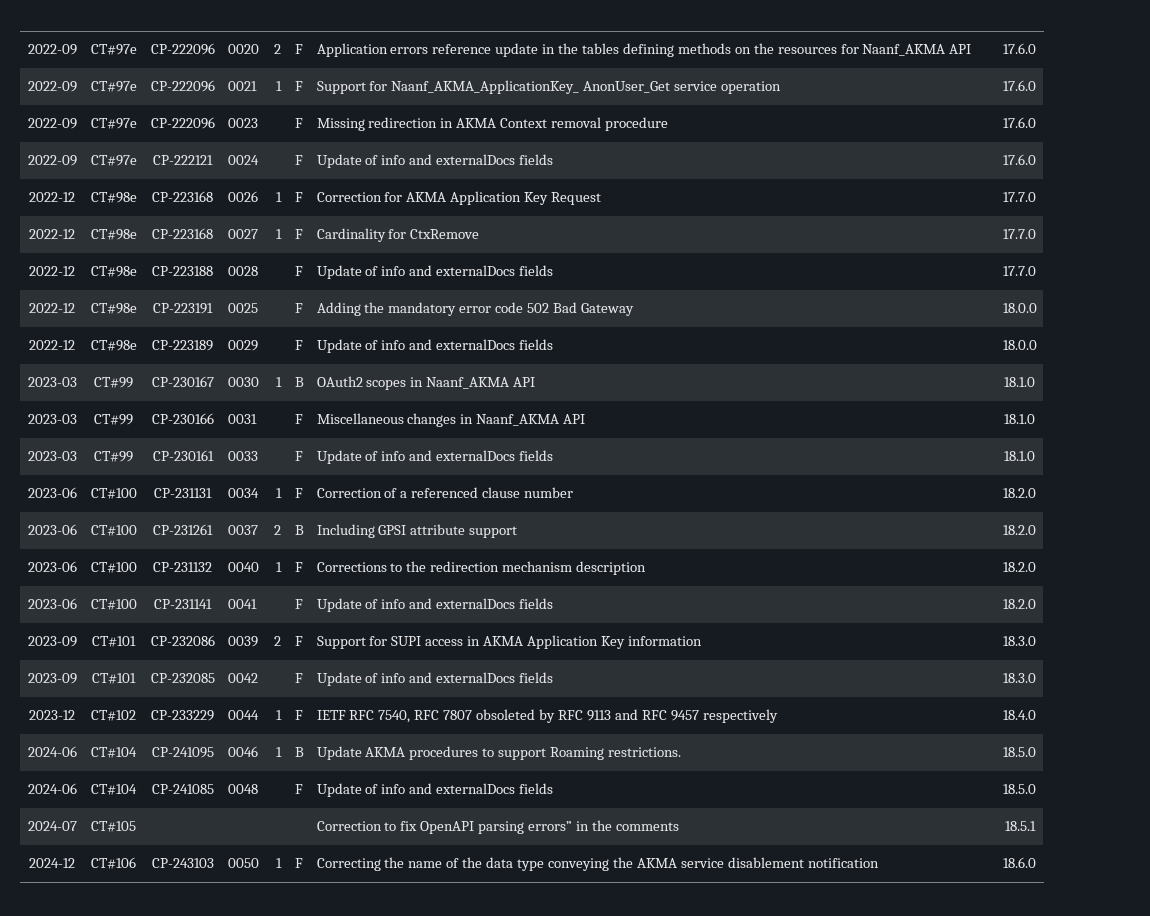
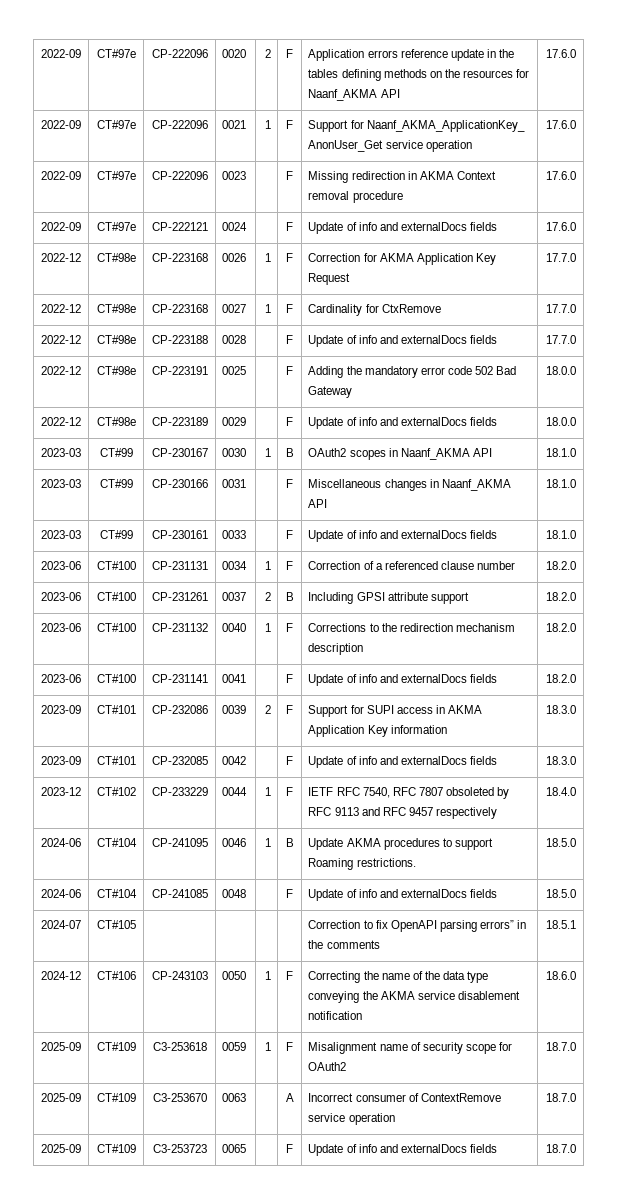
+ 2025-09 | CT#109 | C3-253618 | 0059 | 1 | F | Misalignment name of security scope for OAuth2 | 18.7.0
+ 2025-09 | CT#109 | C3-253670 | 0063 | | A | Incorrect consumer of ContextRemove service operation | 18.7.0
+ 2025-09 | CT#109 | C3-253723 | 0065 | | F | Update of info and externalDocs fields | 18.7.0

